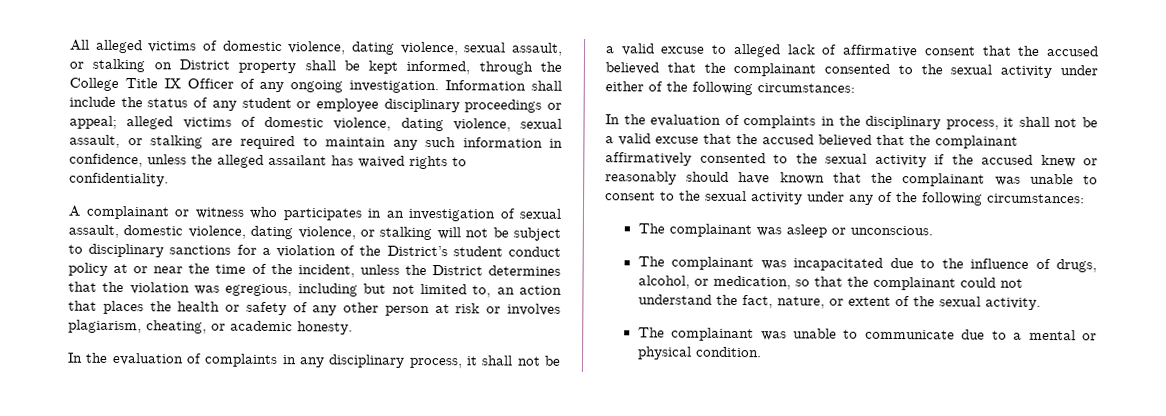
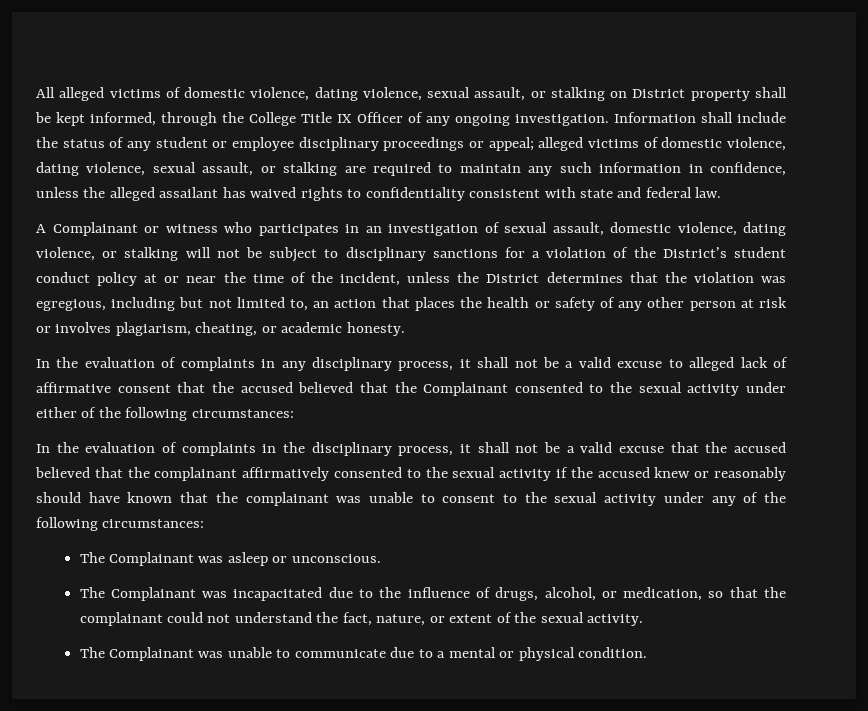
- Information shall include the status of any student or employee disciplinary proceedings or appeal; alleged victims of domestic violence, dating violence, sexual assault, or stalking are required to maintain any such information in confidence, unless the alleged assailant has waived rights to confidentiality.
+ Information shall include the status of any student or employee disciplinary proceedings or appeal; alleged victims of domestic violence, dating violence, sexual assault, or stalking are required to maintain any such information in confidence, unless the alleged assailant has waived rights to confidentiality consistent with state and federal law.
- A complainant or witness who participates in an investigation of sexual assault, domestic violence, dating violence, or stalking will not be subject to disciplinary sanctions for a violation of the District’s student conduct policy at or near the time of the incident, unless the District determines that the violation was egregious, including but not limited to, an action that places the health or safety of any other person at risk or involves plagiarism, cheating, or academic honesty.
+ A Complainant or witness who participates in an investigation of sexual assault, domestic violence, dating violence, or stalking will not be subject to disciplinary sanctions for a violation of the District’s student conduct policy at or near the time of the incident, unless the District determines that the violation was egregious, including but not limited to, an action that places the health or safety of any other person at risk or involves plagiarism, cheating, or academic honesty.
- In the evaluation of complaints in any disciplinary process, it shall not be a valid excuse to alleged lack of affirmative consent that the accused believed that the complainant consented to the sexual activity under either of the following circumstances:
+ In the evaluation of complaints in any disciplinary process, it shall not be a valid excuse to alleged lack of affirmative consent that the accused believed that the Complainant consented to the sexual activity under either of the following circumstances:
- The complainant was asleep or unconscious.
+ The Complainant was asleep or unconscious.
- The complainant was incapacitated due to the influence of drugs, alcohol, or medication, so that the complainant could not understand the fact, nature, or extent of the sexual activity.
+ The Complainant was incapacitated due to the influence of drugs, alcohol, or medication, so that the complainant could not understand the fact, nature, or extent of the sexual activity.
- The complainant was unable to communicate due to a mental or physical condition.
+ The Complainant was unable to communicate due to a mental or physical condition.

